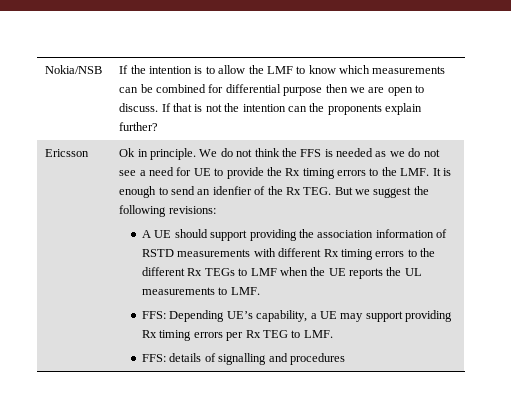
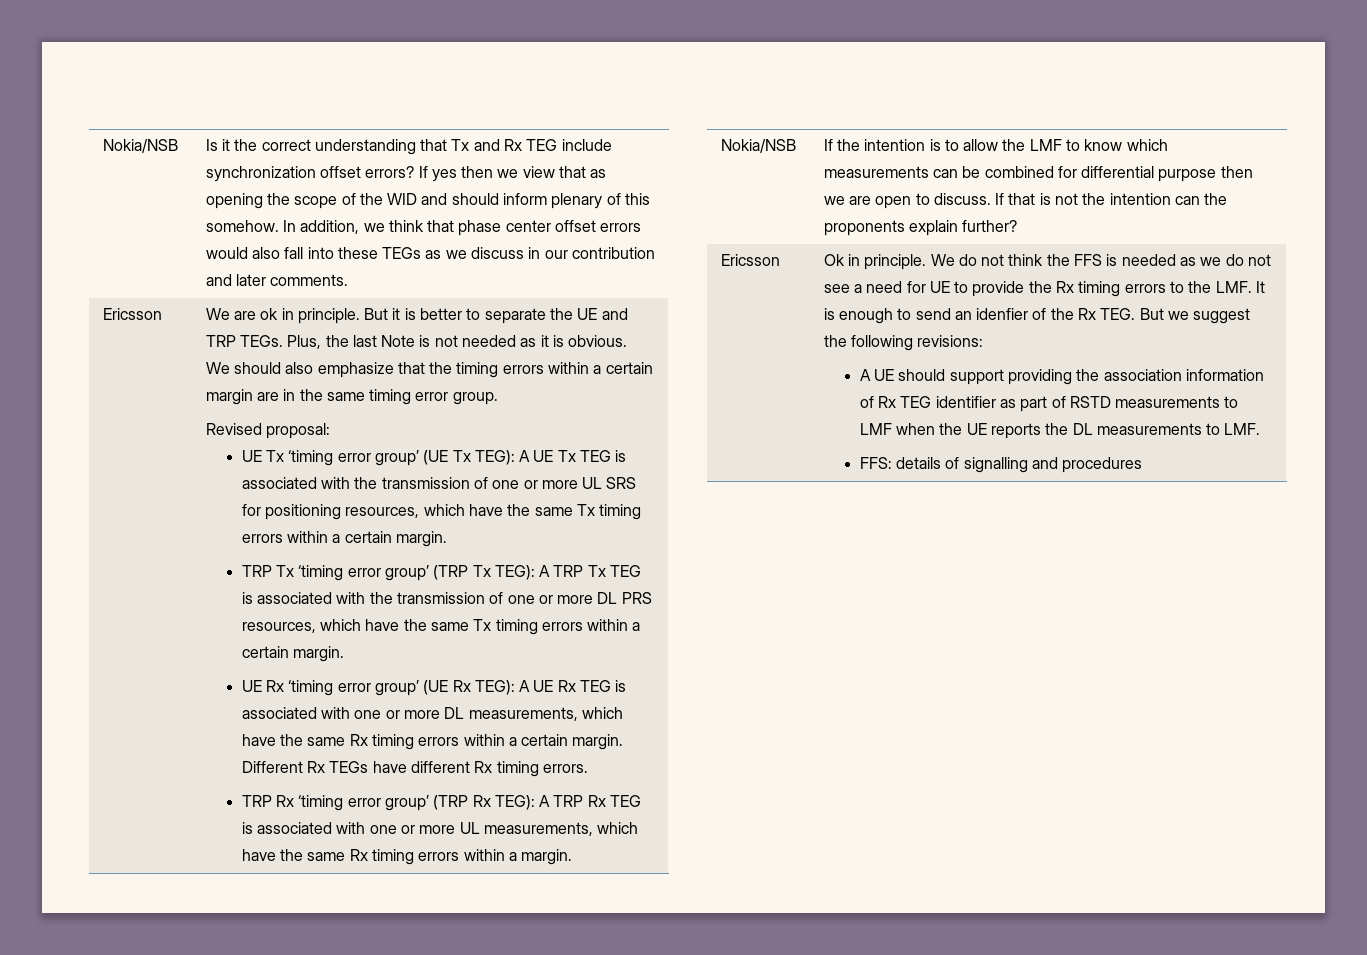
+ Nokia/NSB | Is it the correct understanding that Tx and Rx TEG include synchronization offset errors? If yes then we view that as opening the scope of the WID and should inform plenary of this somehow. In addition, we think that phase center offset errors would also fall into these TEGs as we discuss in our contribution and later comments.
+ Ericsson | We are ok in principle. But it is better to separate the UE and TRP TEGs. Plus, the last Note is not needed as it is obvious. We should also emphasize that the timing errors within a certain margin are in the same timing error group.
+ Revised proposal:
+ UE Tx ‘timing error group’ (UE Tx TEG): A UE Tx TEG is associated with the transmission of one or more UL SRS for positioning resources, which have the same Tx timing errors within a certain margin.
+ TRP Tx ‘timing error group’ (TRP Tx TEG): A TRP Tx TEG is associated with the transmission of one or more DL PRS resources, which have the same Tx timing errors within a certain margin.
+ UE Rx ‘timing error group’ (UE Rx TEG): A UE Rx TEG is associated with one or more DL measurements, which have the same Rx timing errors within a certain margin. Different Rx TEGs have different Rx timing errors.
+ TRP Rx ‘timing error group’ (TRP Rx TEG): A TRP Rx TEG is associated with one or more UL measurements, which have the same Rx timing errors within a margin.
- A UE should support providing the association information of RSTD measurements with different Rx timing errors to the different Rx TEGs to LMF when the UE reports the UL measurements to LMF.
+ A UE should support providing the association information of Rx TEG identifier as part of RSTD measurements to LMF when the UE reports the DL measurements to LMF.
- FFS: Depending UE’s capability, a UE may support providing Rx timing errors per Rx TEG to LMF.

